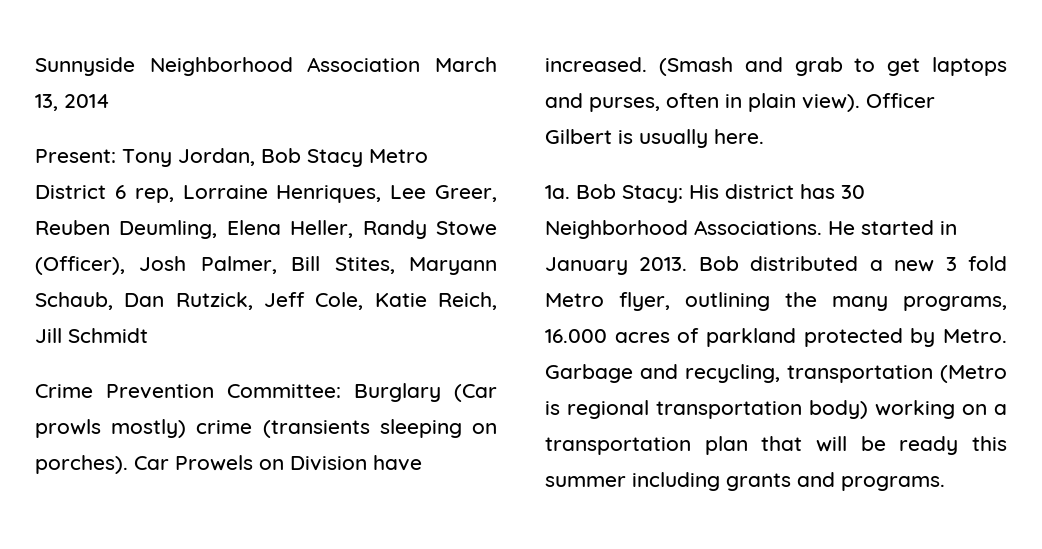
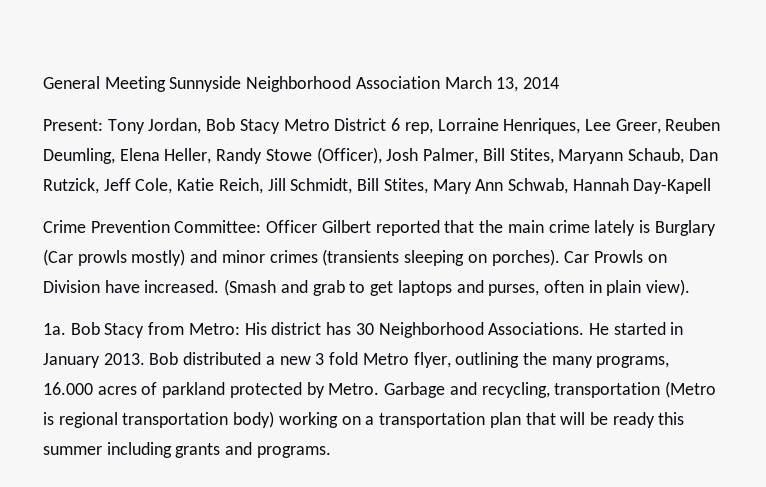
- Sunnyside Neighborhood Association March 13, 2014
+ General Meeting Sunnyside Neighborhood Association March 13, 2014
- Present: Tony Jordan, Bob Stacy Metro District 6 rep, Lorraine Henriques, Lee Greer, Reuben Deumling, Elena Heller, Randy Stowe (Officer), Josh Palmer, Bill Stites, Maryann Schaub, Dan Rutzick, Jeff Cole, Katie Reich, Jill Schmidt
- Crime Prevention Committee: Burglary (Car prowls mostly) crime (transients sleeping on porches).
+ Present: Tony Jordan, Bob Stacy Metro District 6 rep, Lorraine Henriques, Lee Greer, Reuben Deumling, Elena Heller, Randy Stowe (Officer), Josh Palmer, Bill Stites, Maryann Schaub, Dan Rutzick, Jeff Cole, Katie Reich, Jill Schmidt, Bill Stites, Mary Ann Schwab, Hannah Day-Kapell
+ Crime Prevention Committee: Officer Gilbert reported that the main crime lately is Burglary (Car prowls mostly) and minor crimes (transients sleeping on porches).
- Car Prowels on Division have increased.
+ Car Prowls on Division have increased.
- Officer Gilbert is usually here.
- Bob Stacy: His district has 30 Neighborhood Associations.
+ Bob Stacy from Metro: His district has 30 Neighborhood Associations.

